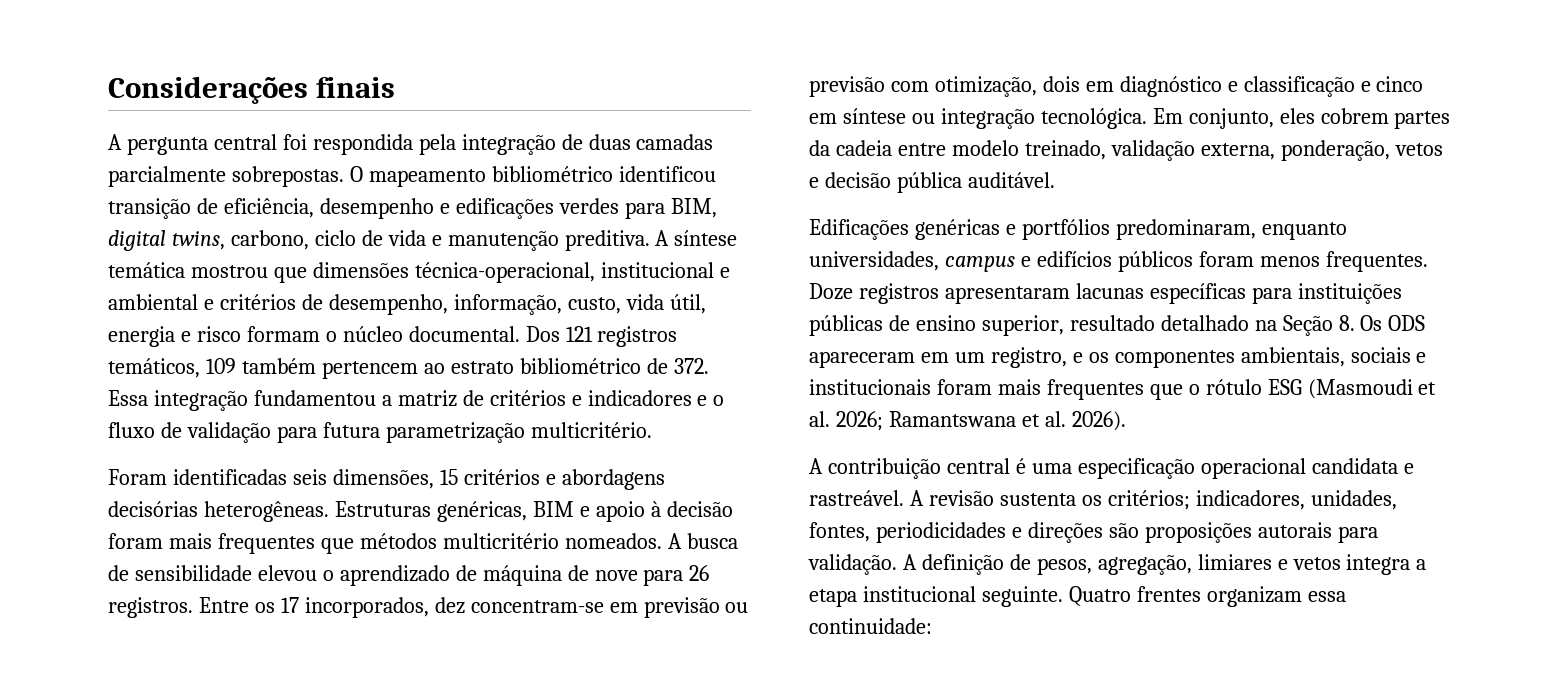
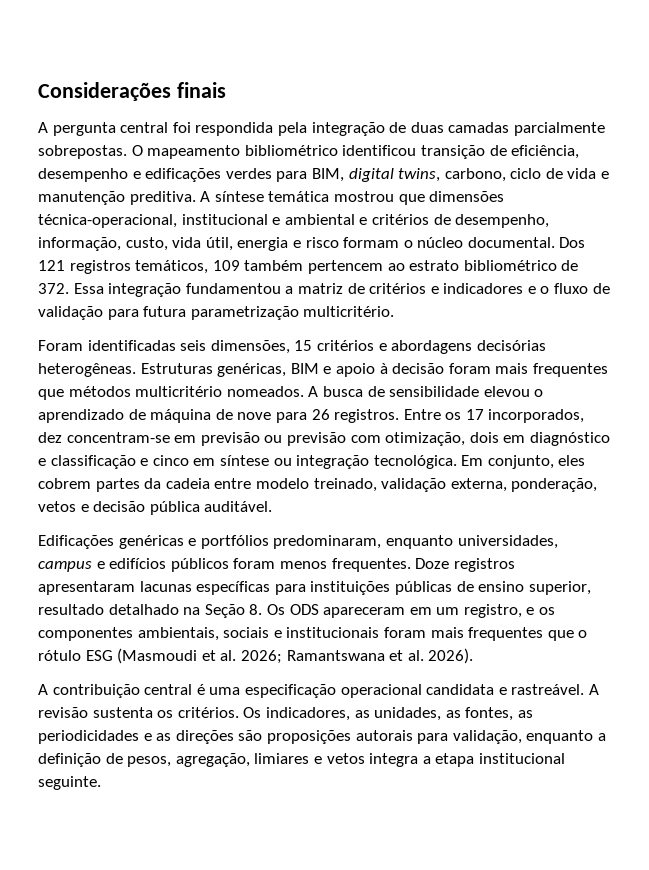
- A revisão sustenta os critérios; indicadores, unidades, fontes, periodicidades e direções são proposições autorais para validação. A definição de pesos, agregação, limiares e vetos integra a etapa institucional seguinte. Quatro frentes organizam essa continuidade:
+ A revisão sustenta os critérios. Os indicadores, as unidades, as fontes, as periodicidades e as direções são proposições autorais para validação, enquanto a definição de pesos, agregação, limiares e vetos integra a etapa institucional seguinte.

